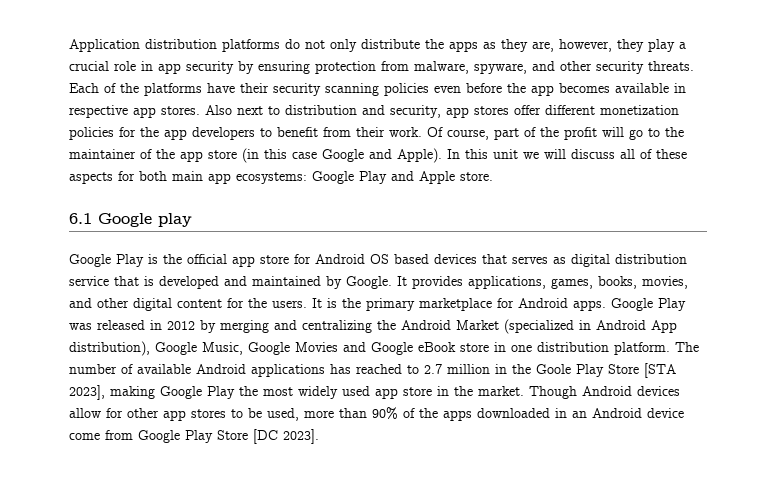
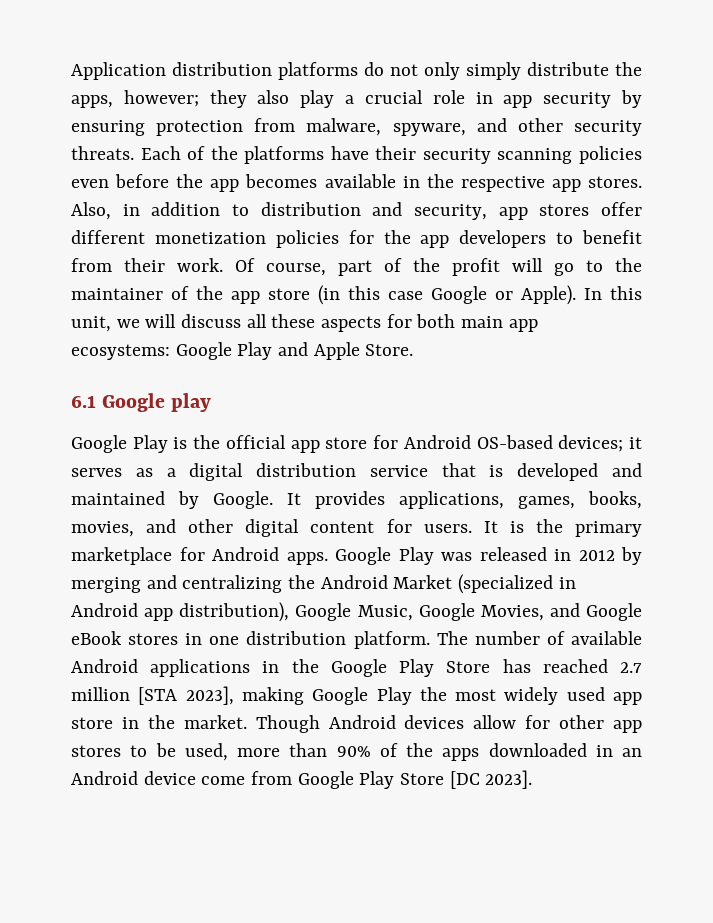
- Application distribution platforms do not only distribute the apps as they are, however, they play a crucial role in app security by ensuring protection from malware, spyware, and other security threats.
+ Application distribution platforms do not only simply distribute the apps, however; they also play a crucial role in app security by ensuring protection from malware, spyware, and other security threats.
- Each of the platforms have their security scanning policies even before the app becomes available in respective app stores.
+ Each of the platforms have their security scanning policies even before the app becomes available in the respective app stores.
- Also next to distribution and security, app stores offer different monetization policies for the app developers to benefit from their work.
+ Also, in addition to distribution and security, app stores offer different monetization policies for the app developers to benefit from their work.
- Of course, part of the profit will go to the maintainer of the app store (in this case Google and Apple).
+ Of course, part of the profit will go to the maintainer of the app store (in this case Google or Apple).
- In this unit we will discuss all of these aspects for both main app ecosystems: Google Play and Apple store.
+ In this unit, we will discuss all these aspects for both main app ecosystems: Google Play and Apple Store.
- Google Play is the official app store for Android OS based devices that serves as digital distribution service that is developed and maintained by Google.
+ Google Play is the official app store for Android OS-based devices; it serves as a digital distribution service that is developed and maintained by Google.
- It provides applications, games, books, movies, and other digital content for the users.
+ It provides applications, games, books, movies, and other digital content for users.
- Google Play was released in 2012 by merging and centralizing the Android Market (specialized in Android App distribution), Google Music, Google Movies and Google eBook store in one distribution platform.
+ Google Play was released in 2012 by merging and centralizing the Android Market (specialized in Android app distribution), Google Music, Google Movies, and Google eBook stores in one distribution platform.
- The number of available Android applications has reached to 2.7 million in the Goole Play Store [STA 2023], making Google Play the most widely used app store in the market.
+ The number of available Android applications in the Google Play Store has reached 2.7 million [STA 2023], making Google Play the most widely used app store in the market.

